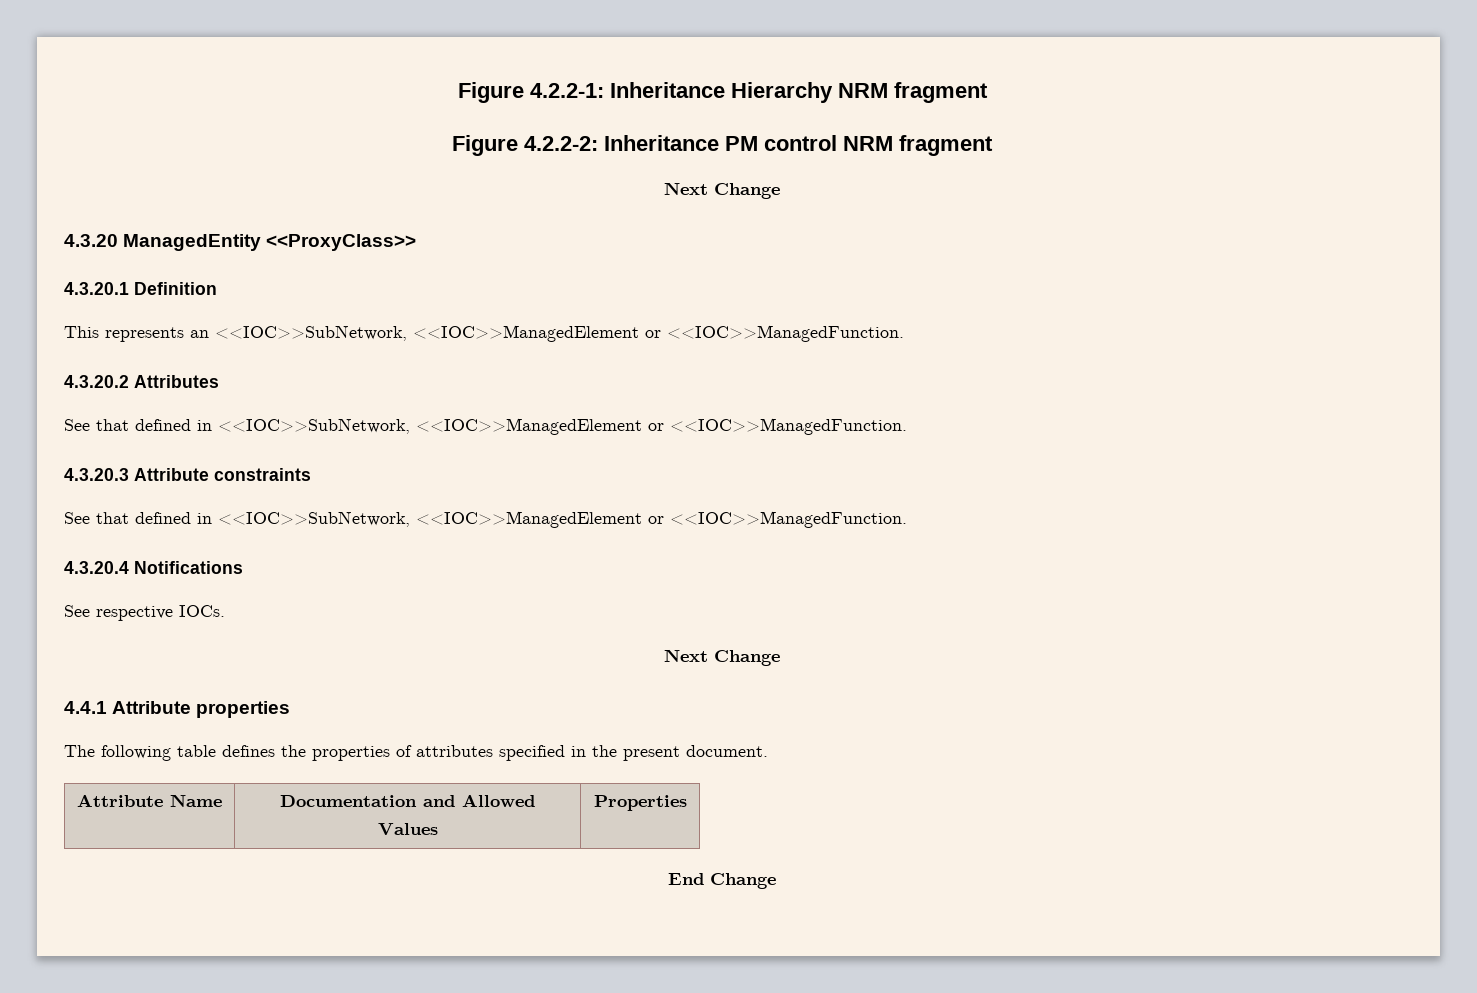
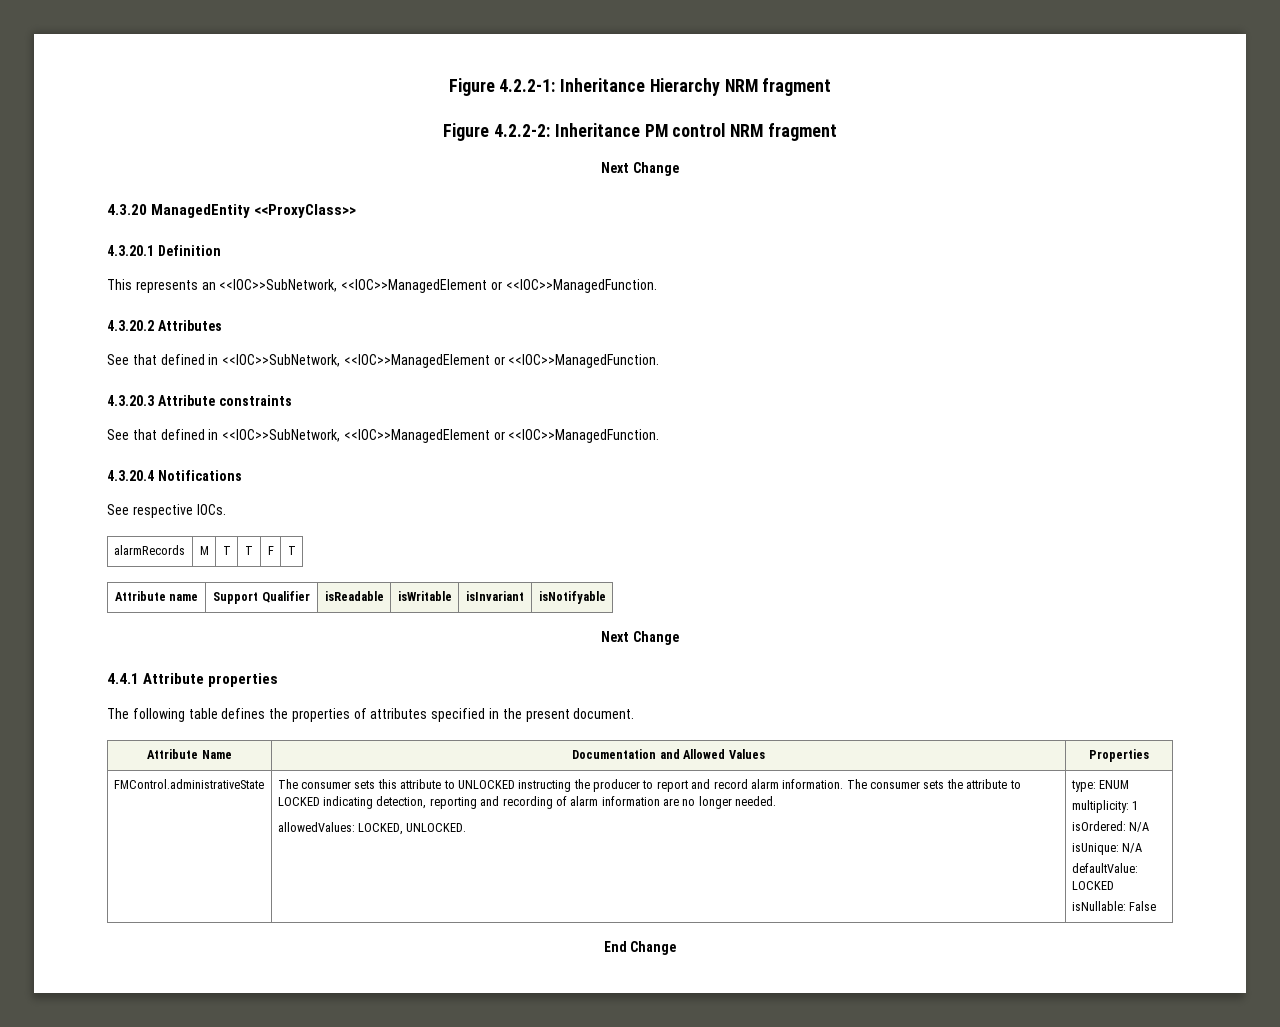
+ alarmRecords | M | T | T | F | T
+ Attribute name | Support Qualifier | isReadable | isWritable | isInvariant | isNotifyable
+ FMControl.administrativeState | The consumer sets this attribute to UNLOCKED instructing the producer to report and record alarm information. The consumer sets the attribute to LOCKED indicating detection, reporting and recording of alarm information are no longer needed.
+ allowedValues: LOCKED, UNLOCKED. | type: ENUM
+ multiplicity: 1
+ isOrdered: N/A
+ isUnique: N/A
+ defaultValue: LOCKED
+ isNullable: False

